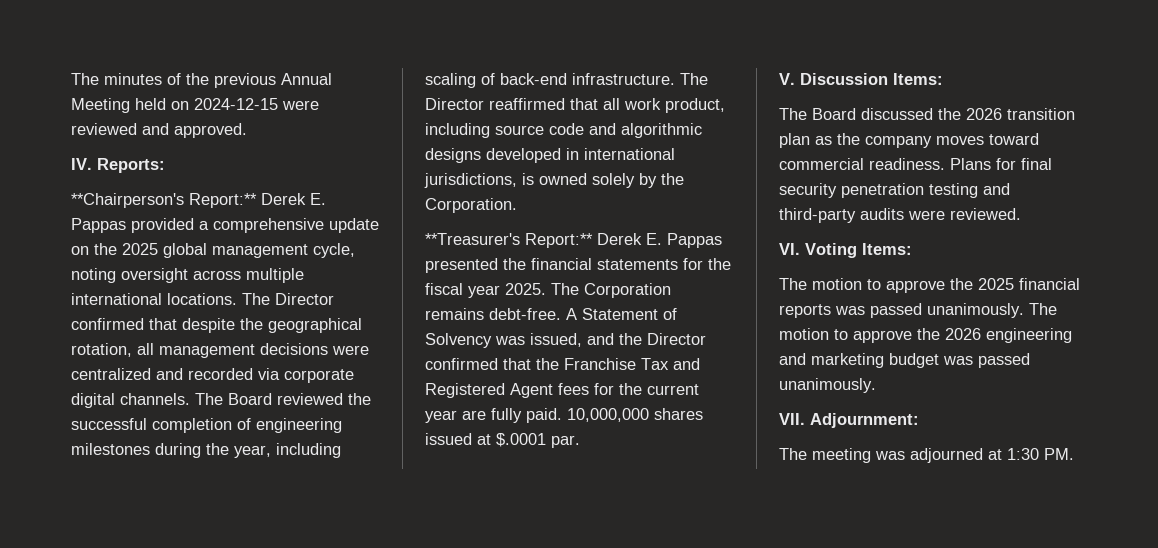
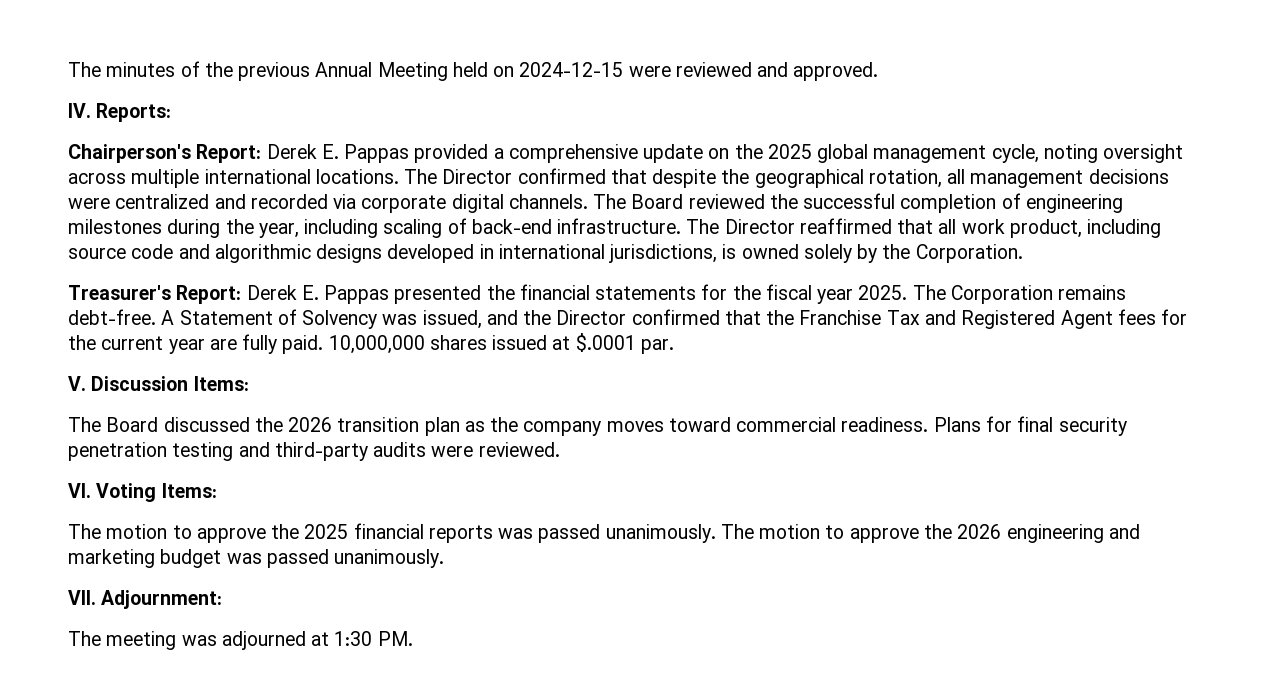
- **Chairperson's Report:** Derek E. Pappas provided a comprehensive update on the 2025 global management cycle, noting oversight across multiple international locations.
+ Chairperson's Report: Derek E. Pappas provided a comprehensive update on the 2025 global management cycle, noting oversight across multiple international locations.
- **Treasurer's Report:** Derek E. Pappas presented the financial statements for the fiscal year 2025.
+ Treasurer's Report: Derek E. Pappas presented the financial statements for the fiscal year 2025.

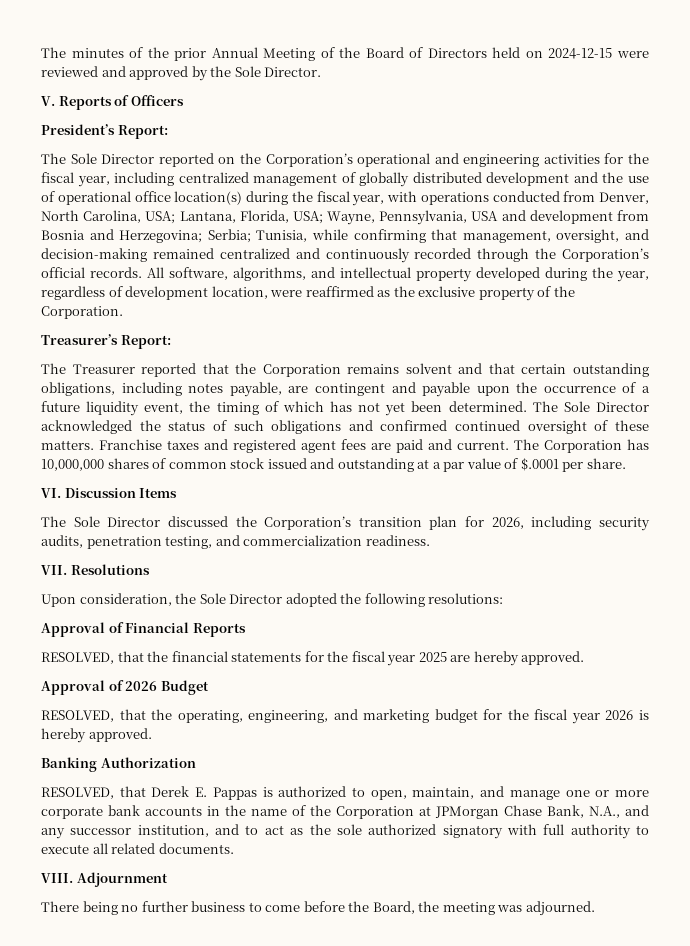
- The minutes of the previous Annual Meeting held on 2024-12-15 were reviewed and approved.
- IV. Reports:
- Chairperson's Report: Derek E. Pappas provided a comprehensive update on the 2025 global management cycle, noting oversight across multiple international locations. The Director confirmed that despite the geographical rotation, all management decisions were centralized and recorded via corporate digital channels. The Board reviewed the successful completion of engineering milestones during the year, including scaling of back-end infrastructure. The Director reaffirmed that all work product, including source code and algorithmic designs developed in international jurisdictions, is owned solely by the Corporation.
- Treasurer's Report: Derek E. Pappas presented the financial statements for the fiscal year 2025. The Corporation remains debt-free. A Statement of Solvency was issued, and the Director confirmed that the Franchise Tax and Registered Agent fees for the current year are fully paid. 10,000,000 shares issued at $.0001 par.
- V. Discussion Items:
- The Board discussed the 2026 transition plan as the company moves toward commercial readiness. Plans for final security penetration testing and third-party audits were reviewed.
- VI. Voting Items:
- The motion to approve the 2025 financial reports was passed unanimously. The motion to approve the 2026 engineering and marketing budget was passed unanimously.
- VII. Adjournment:
- The meeting was adjourned at 1:30 PM.
+ The minutes of the prior Annual Meeting of the Board of Directors held on 2024-12-15 were reviewed and approved by the Sole Director.
+ V. Reports of Officers
+ President’s Report:
+ The Sole Director reported on the Corporation’s operational and engineering activities for the fiscal year, including centralized management of globally distributed development and the use of operational office location(s) during the fiscal year, with operations conducted from Denver, North Carolina, USA; Lantana, Florida, USA; Wayne, Pennsylvania, USA and development from Bosnia and Herzegovina; Serbia; Tunisia, while confirming that management, oversight, and decision-making remained centralized and continuously recorded through the Corporation’s official records. All software, algorithms, and intellectual property developed during the year, regardless of development location, were reaffirmed as the exclusive property of the Corporation.
+ Treasurer’s Report:
+ The Treasurer reported that the Corporation remains solvent and that certain outstanding obligations, including notes payable, are contingent and payable upon the occurrence of a future liquidity event, the timing of which has not yet been determined. The Sole Director acknowledged the status of such obligations and confirmed continued oversight of these matters. Franchise taxes and registered agent fees are paid and current. The Corporation has 10,000,000 shares of common stock issued and outstanding at a par value of $.0001 per share.
+ VI. Discussion Items
+ The Sole Director discussed the Corporation’s transition plan for 2026, including security audits, penetration testing, and commercialization readiness.
+ VII. Resolutions
+ Upon consideration, the Sole Director adopted the following resolutions:
+ Approval of Financial Reports
+ RESOLVED, that the financial statements for the fiscal year 2025 are hereby approved.
+ Approval of 2026 Budget
+ RESOLVED, that the operating, engineering, and marketing budget for the fiscal year 2026 is hereby approved.
+ Banking Authorization
+ RESOLVED, that Derek E. Pappas is authorized to open, maintain, and manage one or more corporate bank accounts in the name of the Corporation at JPMorgan Chase Bank, N.A., and any successor institution, and to act as the sole authorized signatory with full authority to execute all related documents.
+ VIII. Adjournment
+ There being no further business to come before the Board, the meeting was adjourned.

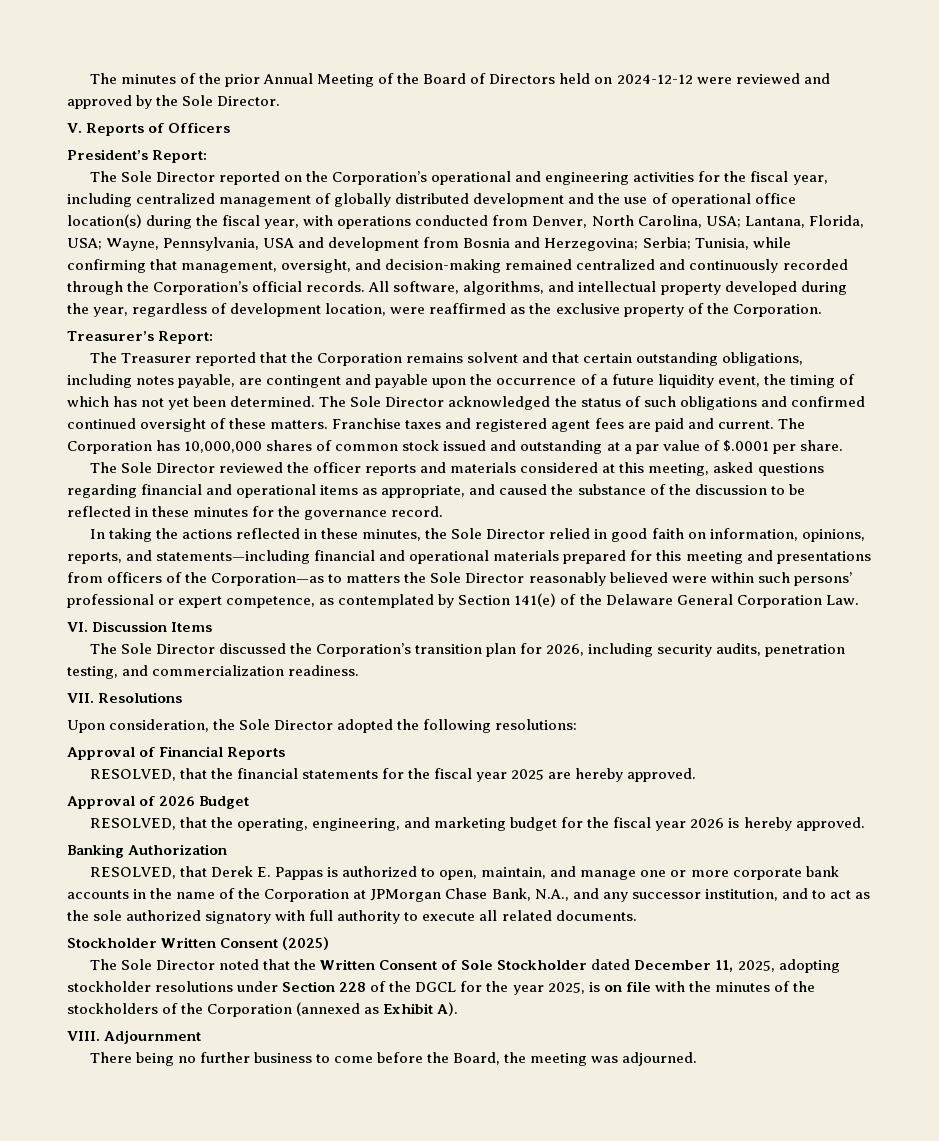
- The minutes of the prior Annual Meeting of the Board of Directors held on 2024-12-15 were reviewed and approved by the Sole Director.
+ The minutes of the prior Annual Meeting of the Board of Directors held on 2024-12-12 were reviewed and approved by the Sole Director.
+ The Sole Director reviewed the officer reports and materials considered at this meeting, asked questions regarding financial and operational items as appropriate, and caused the substance of the discussion to be reflected in these minutes for the governance record.
+ In taking the actions reflected in these minutes, the Sole Director relied in good faith on information, opinions, reports, and statements—including financial and operational materials prepared for this meeting and presentations from officers of the Corporation—as to matters the Sole Director reasonably believed were within such persons’ professional or expert competence, as contemplated by Section 141(e) of the Delaware General Corporation Law.
+ Stockholder Written Consent (2025)
+ The Sole Director noted that the Written Consent of Sole Stockholder dated December 11, 2025, adopting stockholder resolutions under Section 228 of the DGCL for the year 2025, is on file with the minutes of the stockholders of the Corporation (annexed as Exhibit A).

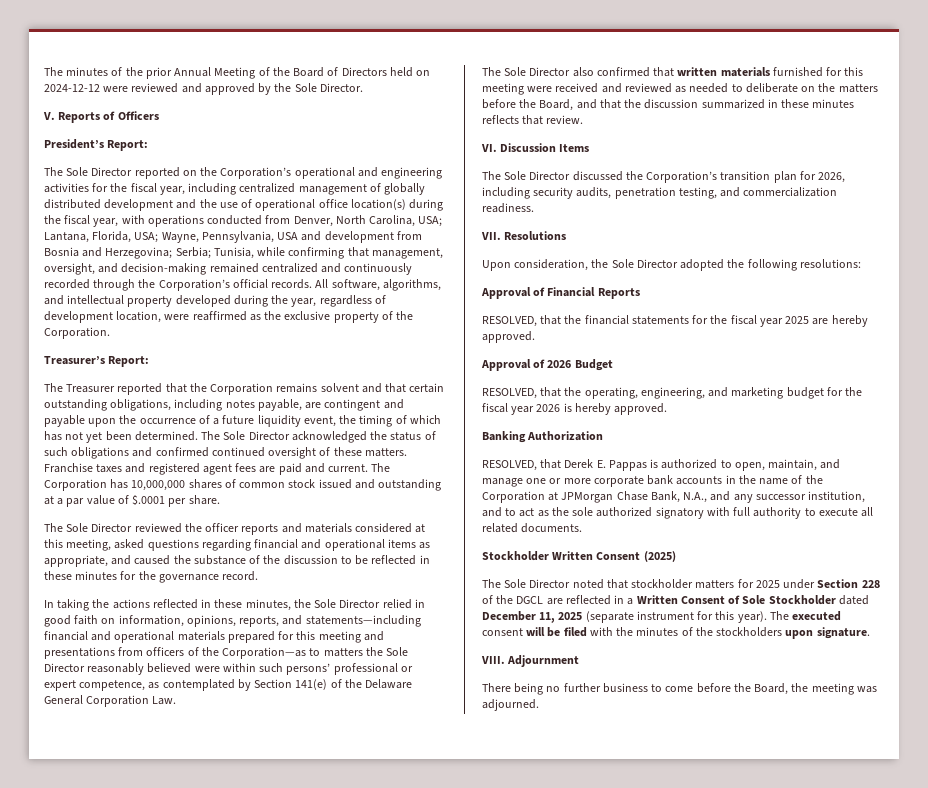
+ The Sole Director also confirmed that written materials furnished for this meeting were received and reviewed as needed to deliberate on the matters before the Board, and that the discussion summarized in these minutes reflects that review.
- The Sole Director noted that the Written Consent of Sole Stockholder dated December 11, 2025, adopting stockholder resolutions under Section 228 of the DGCL for the year 2025, is on file with the minutes of the stockholders of the Corporation (annexed as Exhibit A).
+ The Sole Director noted that stockholder matters for 2025 under Section 228 of the DGCL are reflected in a Written Consent of Sole Stockholder dated December 11, 2025 (separate instrument for this year). The executed consent will be filed with the minutes of the stockholders upon signature.

